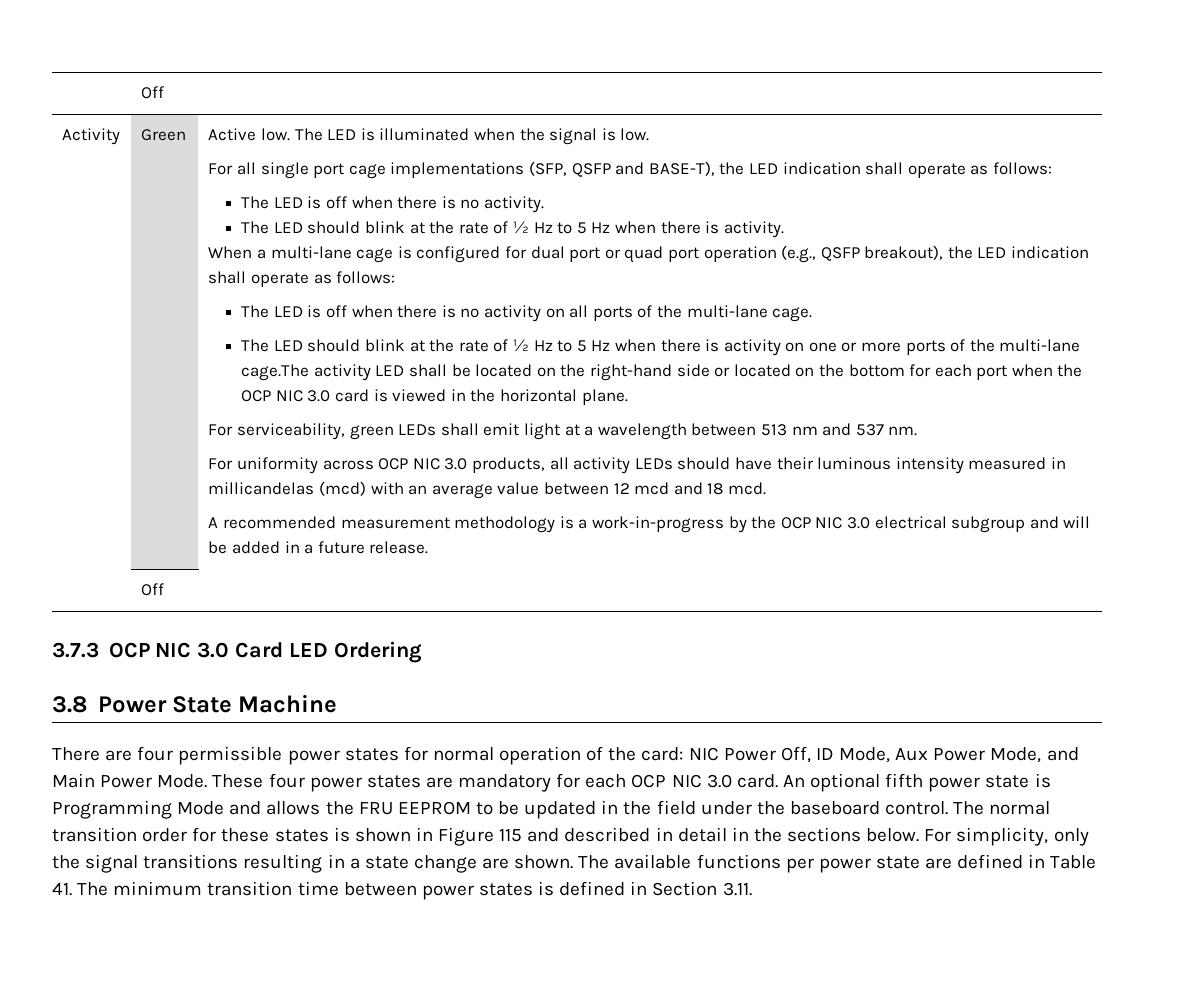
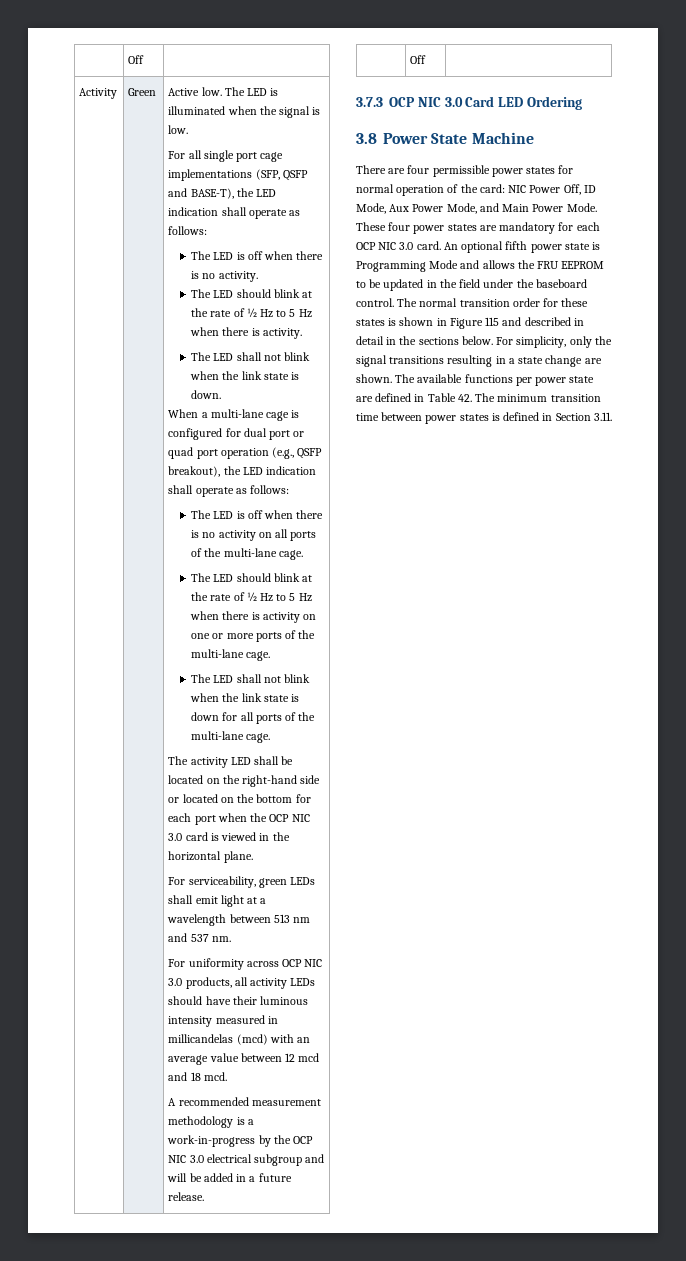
+ The LED shall not blink when the link state is down.
- The LED should blink at the rate of ½ Hz to 5 Hz when there is activity on one or more ports of the multi-lane cage.The activity LED shall be located on the right-hand side or located on the bottom for each port when the OCP NIC 3.0 card is viewed in the horizontal plane.
+ The LED should blink at the rate of ½ Hz to 5 Hz when there is activity on one or more ports of the multi-lane cage.
+ The LED shall not blink when the link state is down for all ports of the multi-lane cage.
+ The activity LED shall be located on the right-hand side or located on the bottom for each port when the OCP NIC 3.0 card is viewed in the horizontal plane.
- The available functions per power state are defined in Table 41. The minimum transition time between power states is defined in Section 3.11.
+ The available functions per power state are defined in Table 42. The minimum transition time between power states is defined in Section 3.11.

